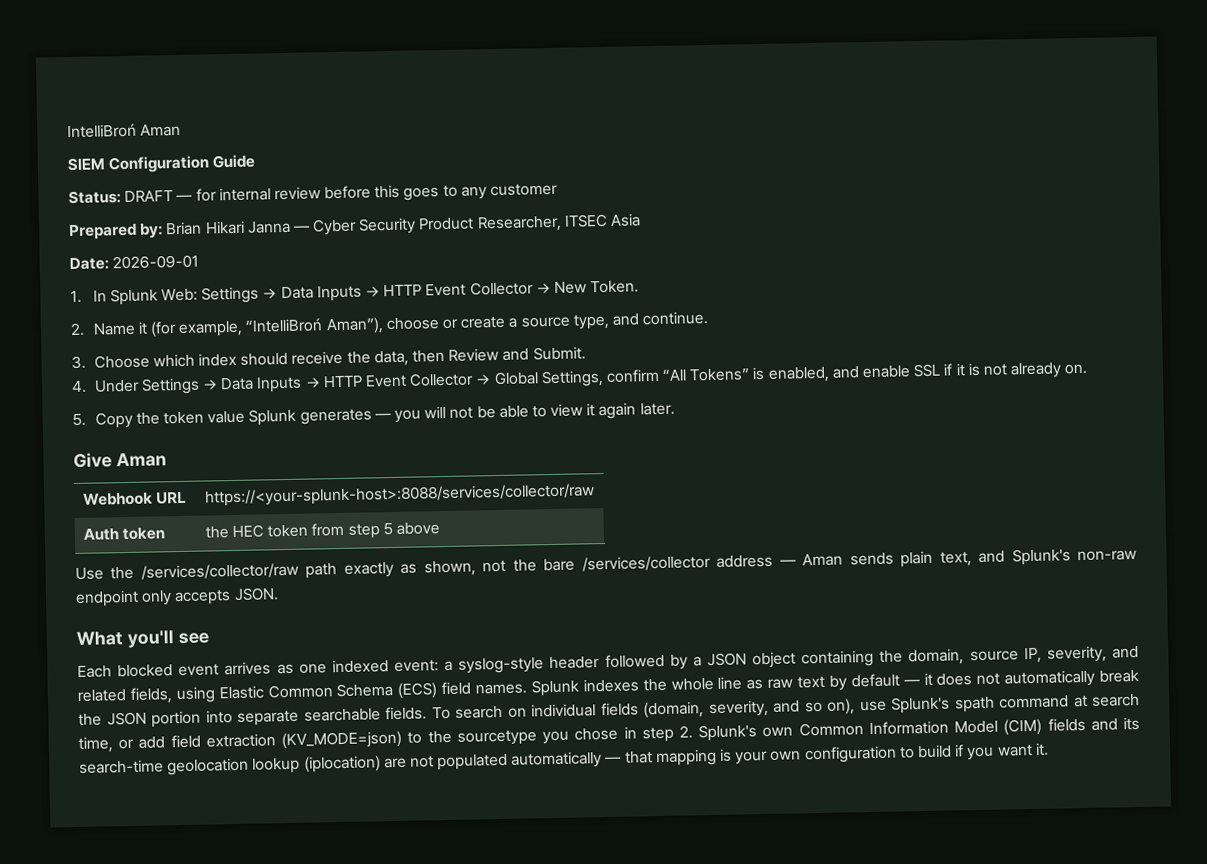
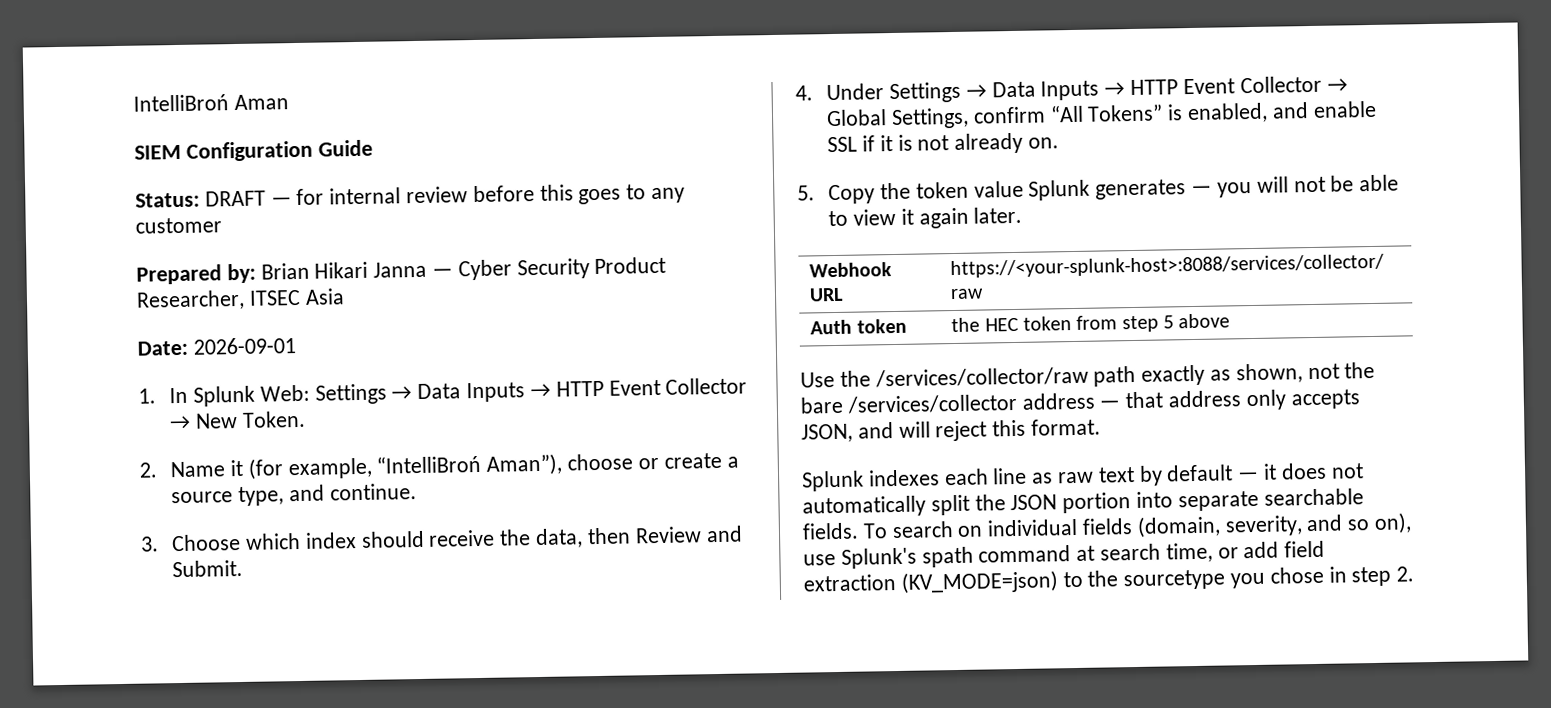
- Give Aman
- Use the /services/collector/raw path exactly as shown, not the bare /services/collector address — Aman sends plain text, and Splunk's non-raw endpoint only accepts JSON.
- What you'll see
- Each blocked event arrives as one indexed event: a syslog-style header followed by a JSON object containing the domain, source IP, severity, and related fields, using Elastic Common Schema (ECS) field names. Splunk indexes the whole line as raw text by default — it does not automatically break the JSON portion into separate searchable fields.
+ Use the /services/collector/raw path exactly as shown, not the bare /services/collector address — that address only accepts JSON, and will reject this format.
+ Splunk indexes each line as raw text by default — it does not automatically split the JSON portion into separate searchable fields.
- To search on individual fields (domain, severity, and so on), use Splunk's spath command at search time, or add field extraction (KV_MODE=json) to the sourcetype you chose in step 2. Splunk's own Common Information Model (CIM) fields and its search-time geolocation lookup (iplocation) are not populated automatically — that mapping is your own configuration to build if you want it.
+ To search on individual fields (domain, severity, and so on), use Splunk's spath command at search time, or add field extraction (KV_MODE=json) to the sourcetype you chose in step 2.

